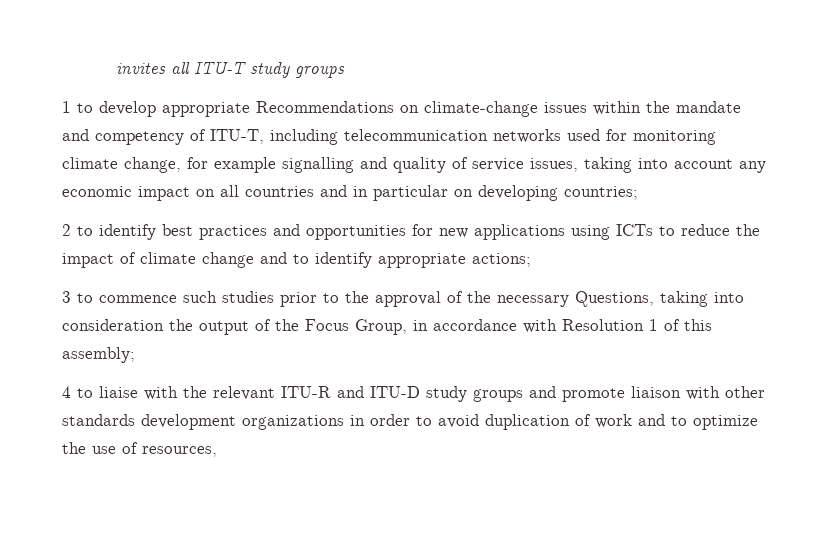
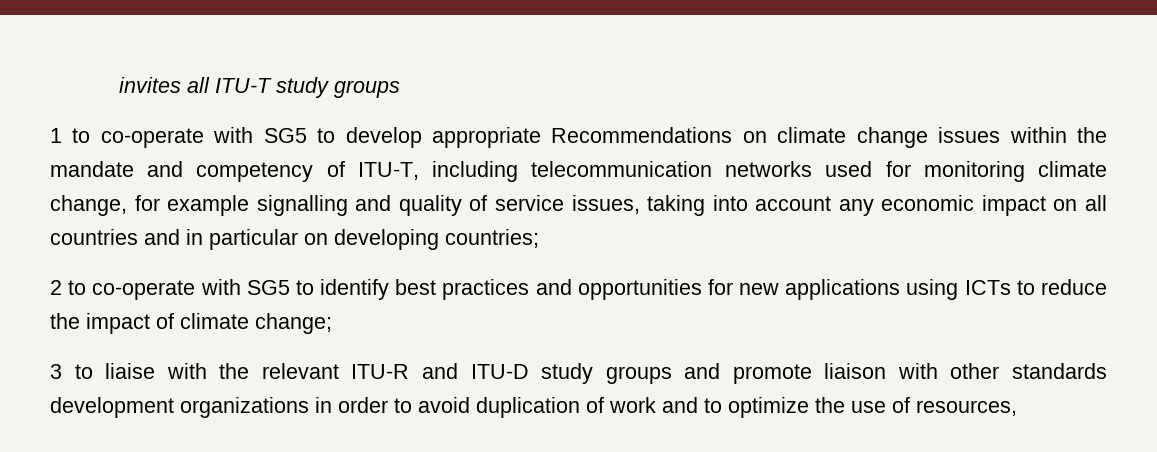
- 1 to develop appropriate Recommendations on climate-change issues within the mandate and competency of ITU-T, including telecommunication networks used for monitoring climate change, for example signalling and quality of service issues, taking into account any economic impact on all countries and in particular on developing countries;
+ 1 to co-operate with SG5 to develop appropriate Recommendations on climate change issues within the mandate and competency of ITU-T, including telecommunication networks used for monitoring climate change, for example signalling and quality of service issues, taking into account any economic impact on all countries and in particular on developing countries;
- 2 to identify best practices and opportunities for new applications using ICTs to reduce the impact of climate change and to identify appropriate actions;
- 3 to commence such studies prior to the approval of the necessary Questions, taking into consideration the output of the Focus Group, in accordance with Resolution 1 of this assembly;
- 4 to liaise with the relevant ITU-R and ITU-D study groups and promote liaison with other standards development organizations in order to avoid duplication of work and to optimize the use of resources,
+ 2 to co-operate with SG5 to identify best practices and opportunities for new applications using ICTs to reduce the impact of climate change;
+ 3 to liaise with the relevant ITU-R and ITU-D study groups and promote liaison with other standards development organizations in order to avoid duplication of work and to optimize the use of resources,

